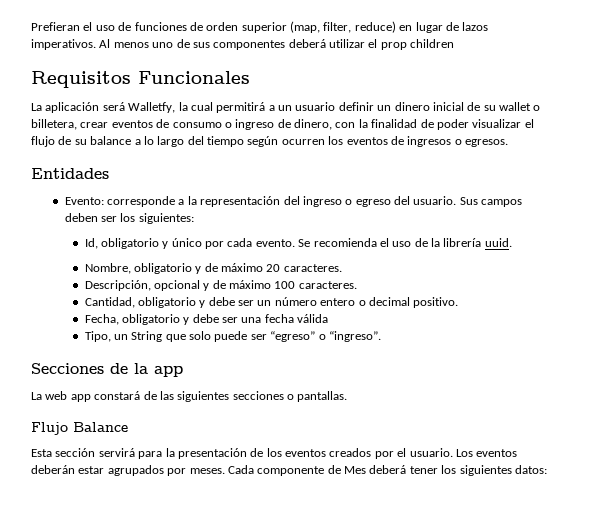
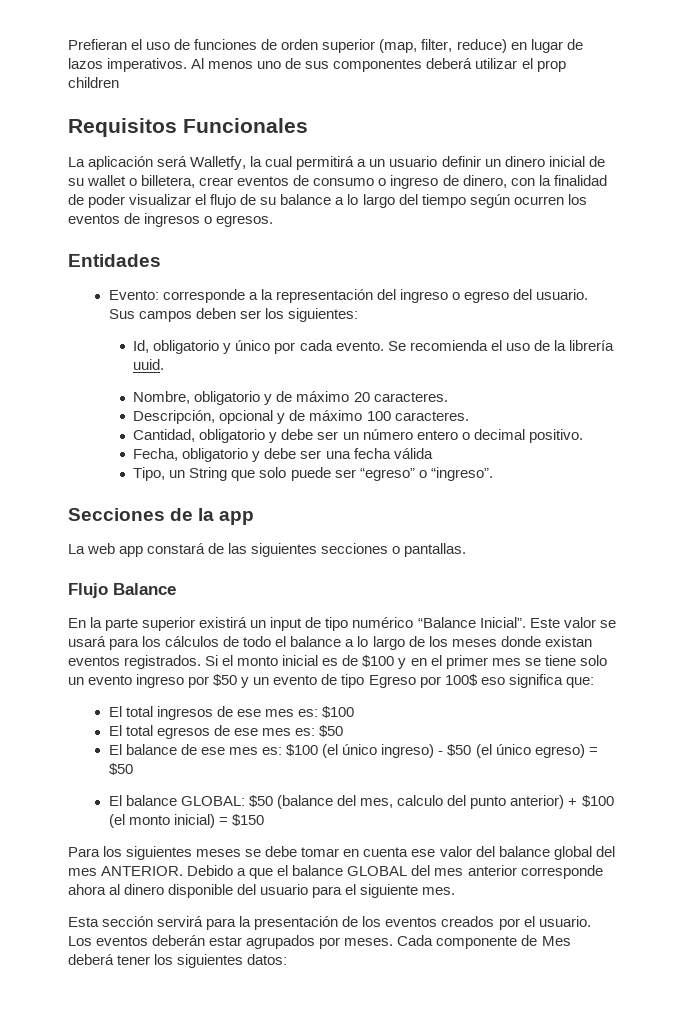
+ En la parte superior existirá un input de tipo numérico “Balance Inicial”. Este valor se usará para los cálculos de todo el balance a lo largo de los meses donde existan eventos registrados. Si el monto inicial es de $100 y en el primer mes se tiene solo un evento ingreso por $50 y un evento de tipo Egreso por 100$ eso significa que:
+ El total ingresos de ese mes es: $100
+ El total egresos de ese mes es: $50
+ El balance de ese mes es: $100 (el único ingreso) - $50 (el único egreso) = $50
+ El balance GLOBAL: $50 (balance del mes, calculo del punto anterior) + $100 (el monto inicial) = $150
+ Para los siguientes meses se debe tomar en cuenta ese valor del balance global del mes ANTERIOR. Debido a que el balance GLOBAL del mes anterior corresponde ahora al dinero disponible del usuario para el siguiente mes.

